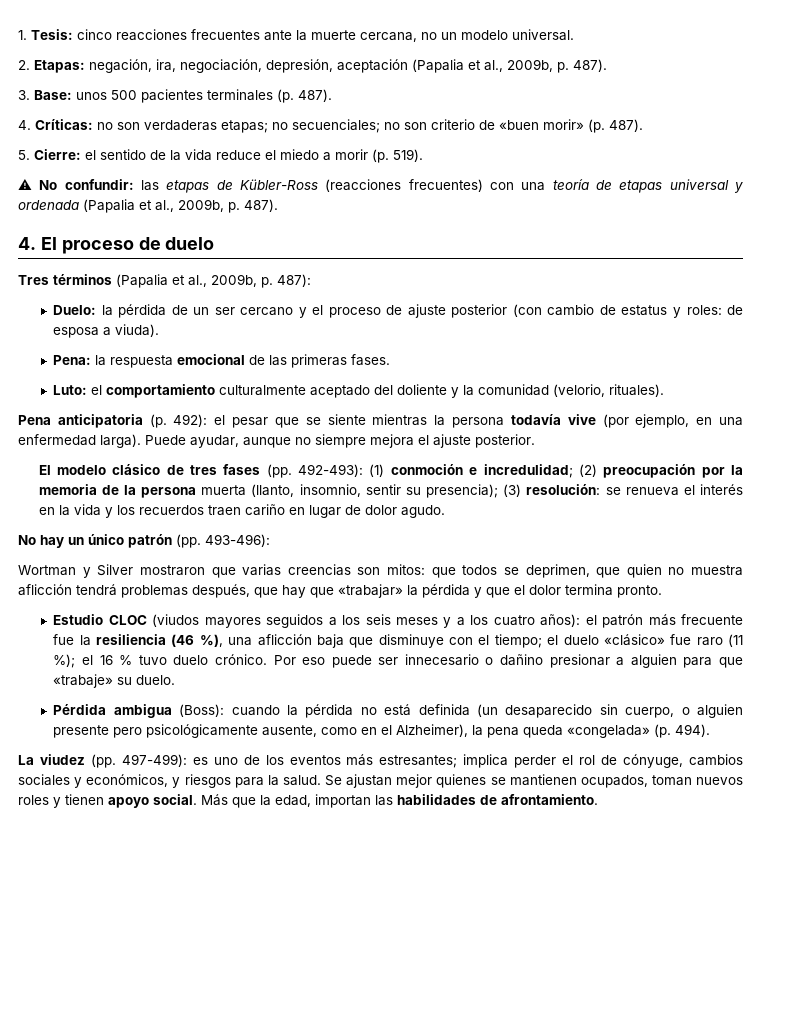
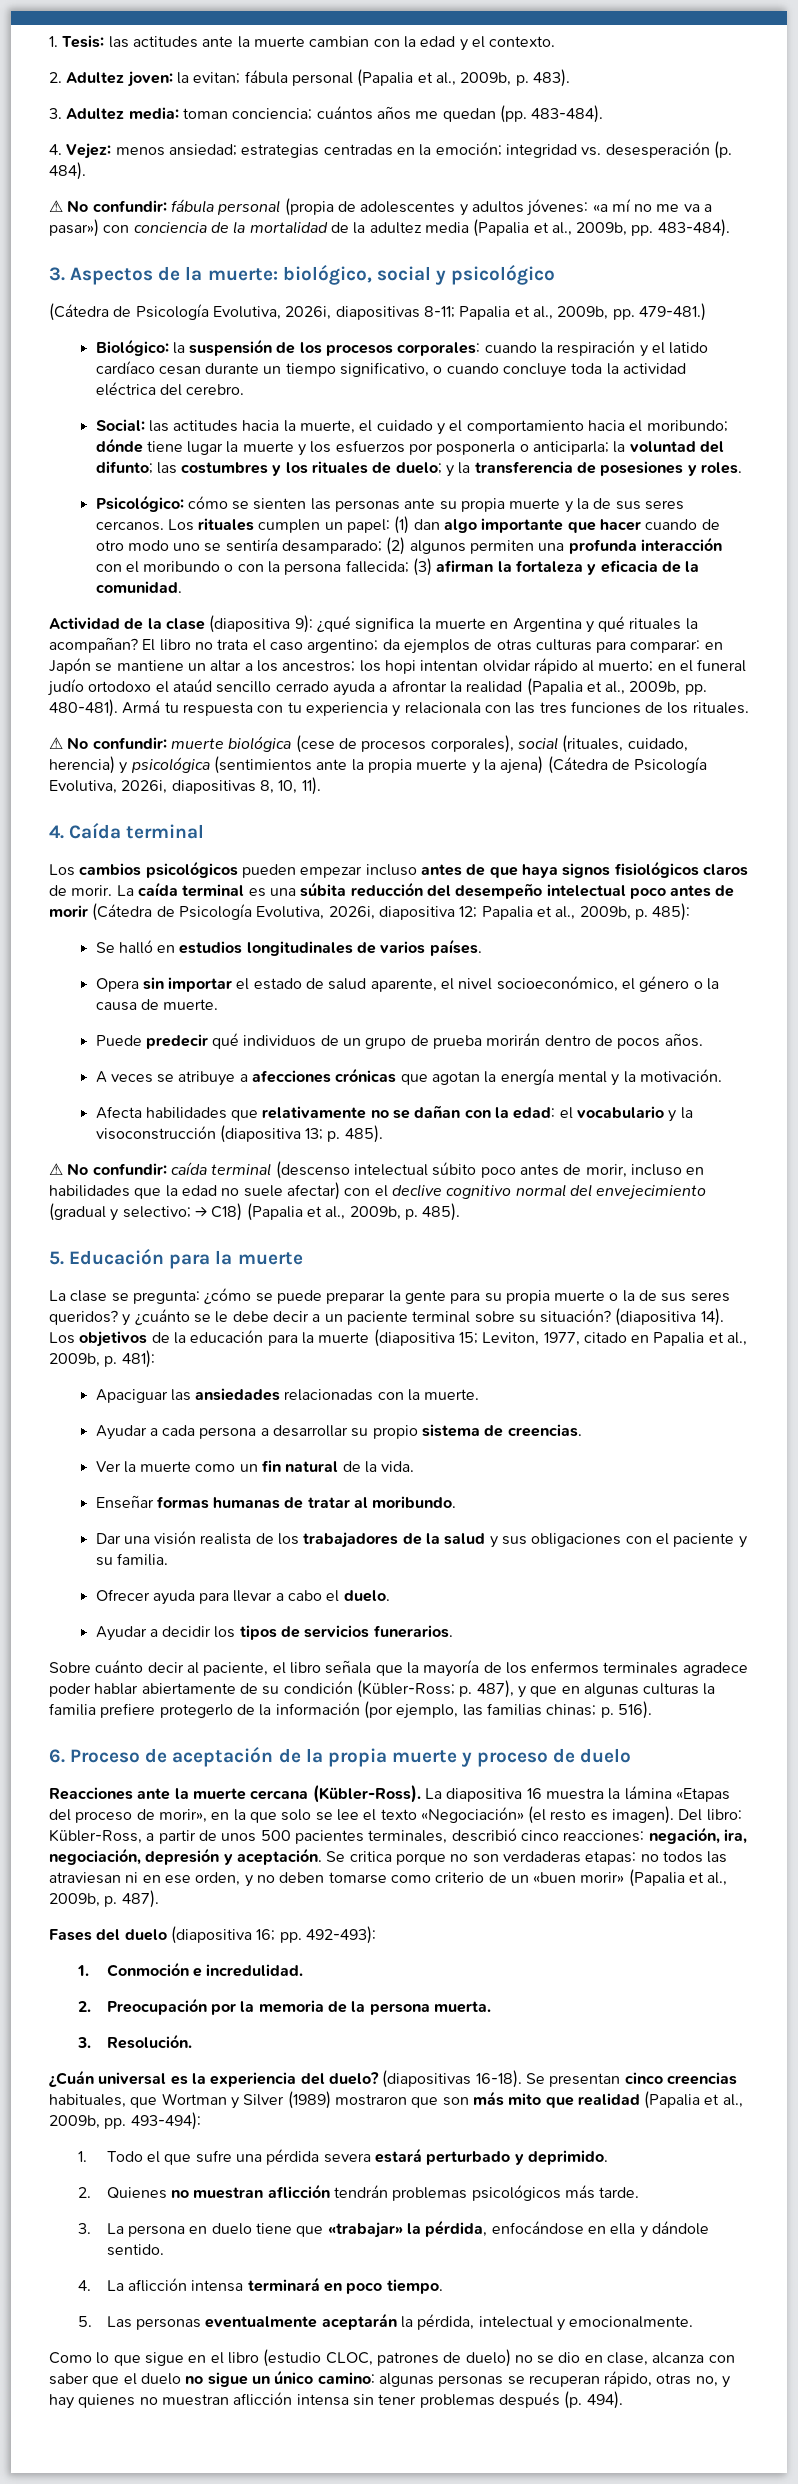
- 1. Tesis: cinco reacciones frecuentes ante la muerte cercana, no un modelo universal.
- 2. Etapas: negación, ira, negociación, depresión, aceptación (Papalia et al., 2009b, p. 487).
- 3. Base: unos 500 pacientes terminales (p. 487).
- 4. Críticas: no son verdaderas etapas; no secuenciales; no son criterio de «buen morir» (p. 487).
- 5. Cierre: el sentido de la vida reduce el miedo a morir (p. 519).
- ⚠ No confundir: las etapas de Kübler-Ross (reacciones frecuentes) con una teoría de etapas universal y ordenada (Papalia et al., 2009b, p. 487).
- 4. El proceso de duelo
- Tres términos (Papalia et al., 2009b, p. 487):
- Duelo: la pérdida de un ser cercano y el proceso de ajuste posterior (con cambio de estatus y roles: de esposa a viuda).
- Pena: la respuesta emocional de las primeras fases.
- Luto: el comportamiento culturalmente aceptado del doliente y la comunidad (velorio, rituales).
- Pena anticipatoria (p. 492): el pesar que se siente mientras la persona todavía vive (por ejemplo, en una enfermedad larga). Puede ayudar, aunque no siempre mejora el ajuste posterior.
- El modelo clásico de tres fases (pp. 492-493): (1) conmoción e incredulidad; (2) preocupación por la memoria de la persona muerta (llanto, insomnio, sentir su presencia); (3) resolución: se renueva el interés en la vida y los recuerdos traen cariño en lugar de dolor agudo.
- No hay un único patrón (pp. 493-496):
- Wortman y Silver mostraron que varias creencias son mitos: que todos se deprimen, que quien no muestra aflicción tendrá problemas después, que hay que «trabajar» la pérdida y que el dolor termina pronto.
- Estudio CLOC (viudos mayores seguidos a los seis meses y a los cuatro años): el patrón más frecuente fue la resiliencia (46 %), una aflicción baja que disminuye con el tiempo; el duelo «clásico» fue raro (11 %); el 16 % tuvo duelo crónico. Por eso puede ser innecesario o dañino presionar a alguien para que «trabaje» su duelo.
- Pérdida ambigua (Boss): cuando la pérdida no está definida (un desaparecido sin cuerpo, o alguien presente pero psicológicamente ausente, como en el Alzheimer), la pena queda «congelada» (p. 494).
- La viudez (pp. 497-499): es uno de los eventos más estresantes; implica perder el rol de cónyuge, cambios sociales y económicos, y riesgos para la salud. Se ajustan mejor quienes se mantienen ocupados, toman nuevos roles y tienen apoyo social. Más que la edad, importan las habilidades de afrontamiento.
+ 1. Tesis: las actitudes ante la muerte cambian con la edad y el contexto.
+ 2. Adultez joven: la evitan; fábula personal (Papalia et al., 2009b, p. 483).
+ 3. Adultez media: toman conciencia; cuántos años me quedan (pp. 483-484).
+ 4. Vejez: menos ansiedad; estrategias centradas en la emoción; integridad vs. desesperación (p. 484).
+ ⚠ No confundir: fábula personal (propia de adolescentes y adultos jóvenes: «a mí no me va a pasar») con conciencia de la mortalidad de la adultez media (Papalia et al., 2009b, pp. 483-484).
+ 3. Aspectos de la muerte: biológico, social y psicológico
+ (Cátedra de Psicología Evolutiva, 2026i, diapositivas 8-11; Papalia et al., 2009b, pp. 479-481.)
+ Biológico: la suspensión de los procesos corporales: cuando la respiración y el latido cardíaco cesan durante un tiempo significativo, o cuando concluye toda la actividad eléctrica del cerebro.
+ Social: las actitudes hacia la muerte, el cuidado y el comportamiento hacia el moribundo; dónde tiene lugar la muerte y los esfuerzos por posponerla o anticiparla; la voluntad del difunto; las costumbres y los rituales de duelo; y la transferencia de posesiones y roles.
+ Psicológico: cómo se sienten las personas ante su propia muerte y la de sus seres cercanos. Los rituales cumplen un papel: (1) dan algo importante que hacer cuando de otro modo uno se sentiría desamparado; (2) algunos permiten una profunda interacción con el moribundo o con la persona fallecida; (3) afirman la fortaleza y eficacia de la comunidad.
+ Actividad de la clase (diapositiva 9): ¿qué significa la muerte en Argentina y qué rituales la acompañan? El libro no trata el caso argentino; da ejemplos de otras culturas para comparar: en Japón se mantiene un altar a los ancestros; los hopi intentan olvidar rápido al muerto; en el funeral judío ortodoxo el ataúd sencillo cerrado ayuda a afrontar la realidad (Papalia et al., 2009b, pp. 480-481). Armá tu respuesta con tu experiencia y relacionala con las tres funciones de los rituales.
+ ⚠ No confundir: muerte biológica (cese de procesos corporales), social (rituales, cuidado, herencia) y psicológica (sentimientos ante la propia muerte y la ajena) (Cátedra de Psicología Evolutiva, 2026i, diapositivas 8, 10, 11).
+ 4. Caída terminal
+ Los cambios psicológicos pueden empezar incluso antes de que haya signos fisiológicos claros de morir. La caída terminal es una súbita reducción del desempeño intelectual poco antes de morir (Cátedra de Psicología Evolutiva, 2026i, diapositiva 12; Papalia et al., 2009b, p. 485):
+ Se halló en estudios longitudinales de varios países.
+ Opera sin importar el estado de salud aparente, el nivel socioeconómico, el género o la causa de muerte.
+ Puede predecir qué individuos de un grupo de prueba morirán dentro de pocos años.
+ A veces se atribuye a afecciones crónicas que agotan la energía mental y la motivación.
+ Afecta habilidades que relativamente no se dañan con la edad: el vocabulario y la visoconstrucción (diapositiva 13; p. 485).
+ ⚠ No confundir: caída terminal (descenso intelectual súbito poco antes de morir, incluso en habilidades que la edad no suele afectar) con el declive cognitivo normal del envejecimiento (gradual y selectivo; → C18) (Papalia et al., 2009b, p. 485).
+ 5. Educación para la muerte
+ La clase se pregunta: ¿cómo se puede preparar la gente para su propia muerte o la de sus seres queridos? y ¿cuánto se le debe decir a un paciente terminal sobre su situación? (diapositiva 14). Los objetivos de la educación para la muerte (diapositiva 15; Leviton, 1977, citado en Papalia et al., 2009b, p. 481):
+ Apaciguar las ansiedades relacionadas con la muerte.
+ Ayudar a cada persona a desarrollar su propio sistema de creencias.
+ Ver la muerte como un fin natural de la vida.
+ Enseñar formas humanas de tratar al moribundo.
+ Dar una visión realista de los trabajadores de la salud y sus obligaciones con el paciente y su familia.
+ Ofrecer ayuda para llevar a cabo el duelo.
+ Ayudar a decidir los tipos de servicios funerarios.
+ Sobre cuánto decir al paciente, el libro señala que la mayoría de los enfermos terminales agradece poder hablar abiertamente de su condición (Kübler-Ross; p. 487), y que en algunas culturas la familia prefiere protegerlo de la información (por ejemplo, las familias chinas; p. 516).
+ 6. Proceso de aceptación de la propia muerte y proceso de duelo
+ Reacciones ante la muerte cercana (Kübler-Ross). La diapositiva 16 muestra la lámina «Etapas del proceso de morir», en la que solo se lee el texto «Negociación» (el resto es imagen). Del libro: Kübler-Ross, a partir de unos 500 pacientes terminales, describió cinco reacciones: negación, ira, negociación, depresión y aceptación. Se critica porque no son verdaderas etapas: no todos las atraviesan ni en ese orden, y no deben tomarse como criterio de un «buen morir» (Papalia et al., 2009b, p. 487).
+ Fases del duelo (diapositiva 16; pp. 492-493):
+ 1. Conmoción e incredulidad.
+ 2. Preocupación por la memoria de la persona muerta.
+ 3. Resolución.
+ ¿Cuán universal es la experiencia del duelo? (diapositivas 16-18). Se presentan cinco creencias habituales, que Wortman y Silver (1989) mostraron que son más mito que realidad (Papalia et al., 2009b, pp. 493-494):
+ 1. Todo el que sufre una pérdida severa estará perturbado y deprimido.
+ 2. Quienes no muestran aflicción tendrán problemas psicológicos más tarde.
+ 3. La persona en duelo tiene que «trabajar» la pérdida, enfocándose en ella y dándole sentido.
+ 4. La aflicción intensa terminará en poco tiempo.
+ 5. Las personas eventualmente aceptarán la pérdida, intelectual y emocionalmente.
+ Como lo que sigue en el libro (estudio CLOC, patrones de duelo) no se dio en clase, alcanza con saber que el duelo no sigue un único camino: algunas personas se recuperan rápido, otras no, y hay quienes no muestran aflicción intensa sin tener problemas después (p. 494).

